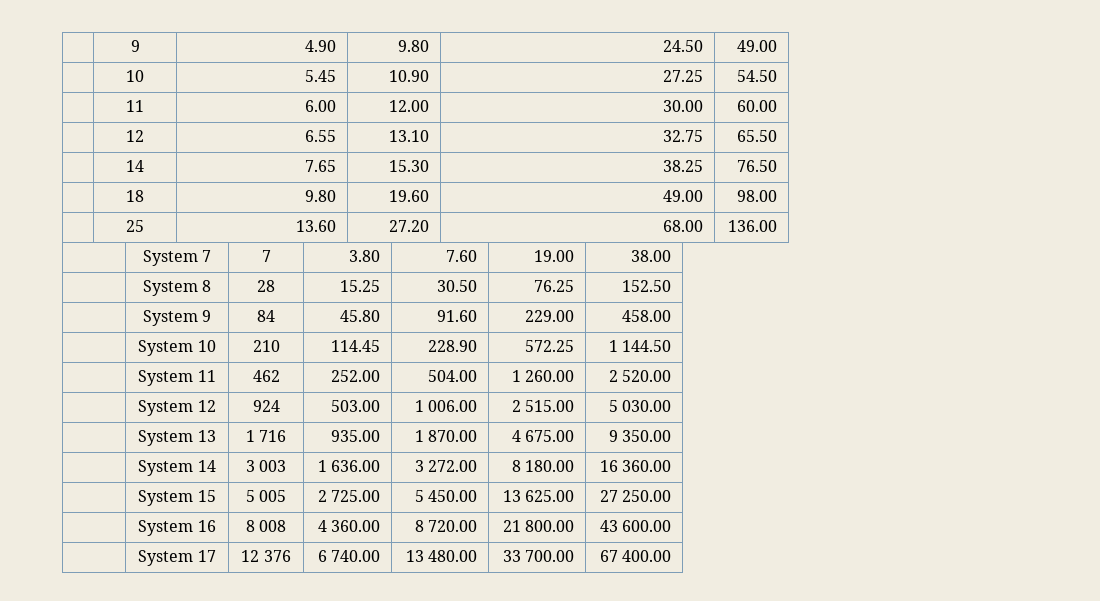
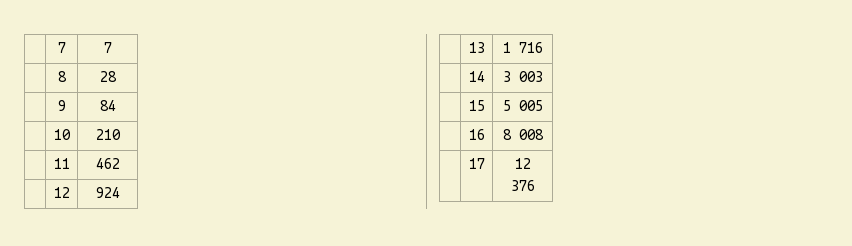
- | 9 | 4.90 | 9.80 | 24.50 | 49.00
- | 10 | 5.45 | 10.90 | 27.25 | 54.50
- | 11 | 6.00 | 12.00 | 30.00 | 60.00
- | 12 | 6.55 | 13.10 | 32.75 | 65.50
- | 14 | 7.65 | 15.30 | 38.25 | 76.50
- | 18 | 9.80 | 19.60 | 49.00 | 98.00
- | 25 | 13.60 | 27.20 | 68.00 | 136.00
- | System 7 | 7 | 3.80 | 7.60 | 19.00 | 38.00
- | System 8 | 28 | 15.25 | 30.50 | 76.25 | 152.50
- | System 9 | 84 | 45.80 | 91.60 | 229.00 | 458.00
- | System 10 | 210 | 114.45 | 228.90 | 572.25 | 1 144.50
- | System 11 | 462 | 252.00 | 504.00 | 1 260.00 | 2 520.00
- | System 12 | 924 | 503.00 | 1 006.00 | 2 515.00 | 5 030.00
- | System 13 | 1 716 | 935.00 | 1 870.00 | 4 675.00 | 9 350.00
- | System 14 | 3 003 | 1 636.00 | 3 272.00 | 8 180.00 | 16 360.00
- | System 15 | 5 005 | 2 725.00 | 5 450.00 | 13 625.00 | 27 250.00
- | System 16 | 8 008 | 4 360.00 | 8 720.00 | 21 800.00 | 43 600.00
- | System 17 | 12 376 | 6 740.00 | 13 480.00 | 33 700.00 | 67 400.00
+ | 7 | 7
+ | 8 | 28
+ | 9 | 84
+ | 10 | 210
+ | 11 | 462
+ | 12 | 924
+ | 13 | 1 716
+ | 14 | 3 003
+ | 15 | 5 005
+ | 16 | 8 008
+ | 17 | 12 376

